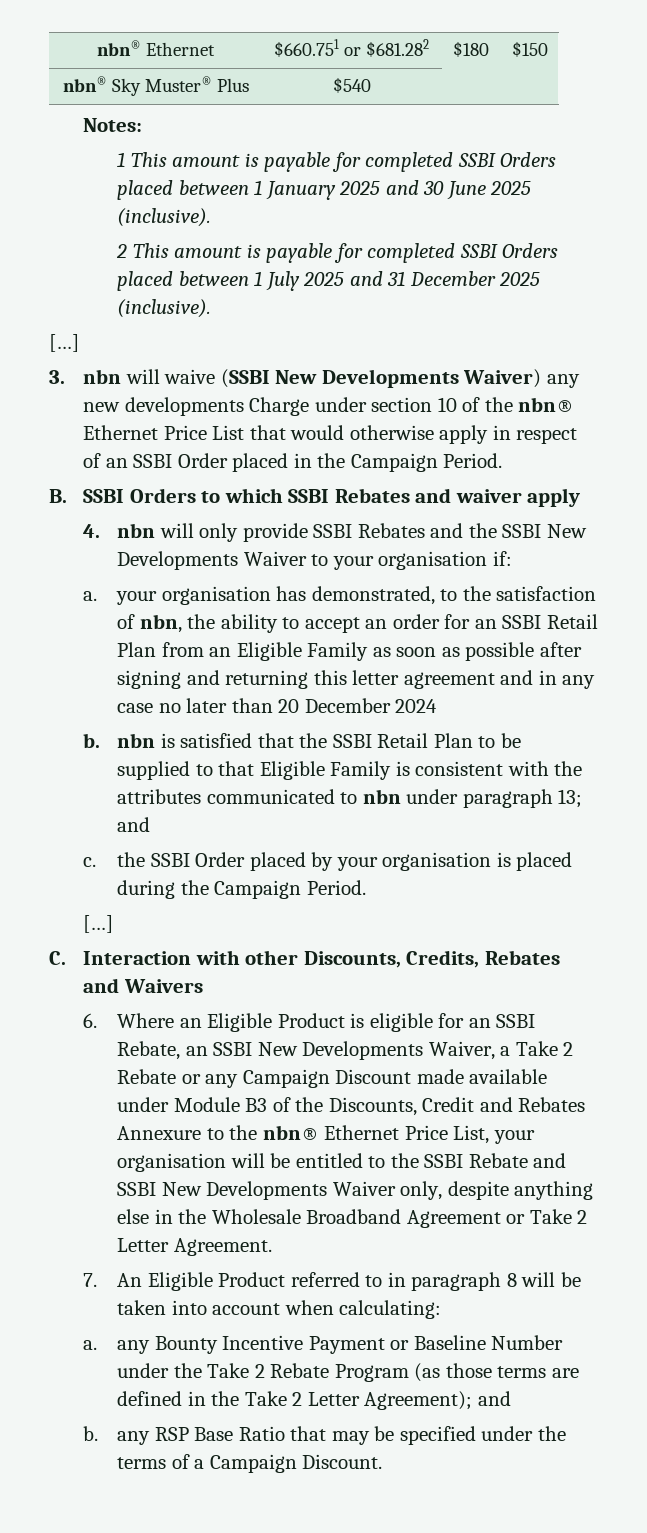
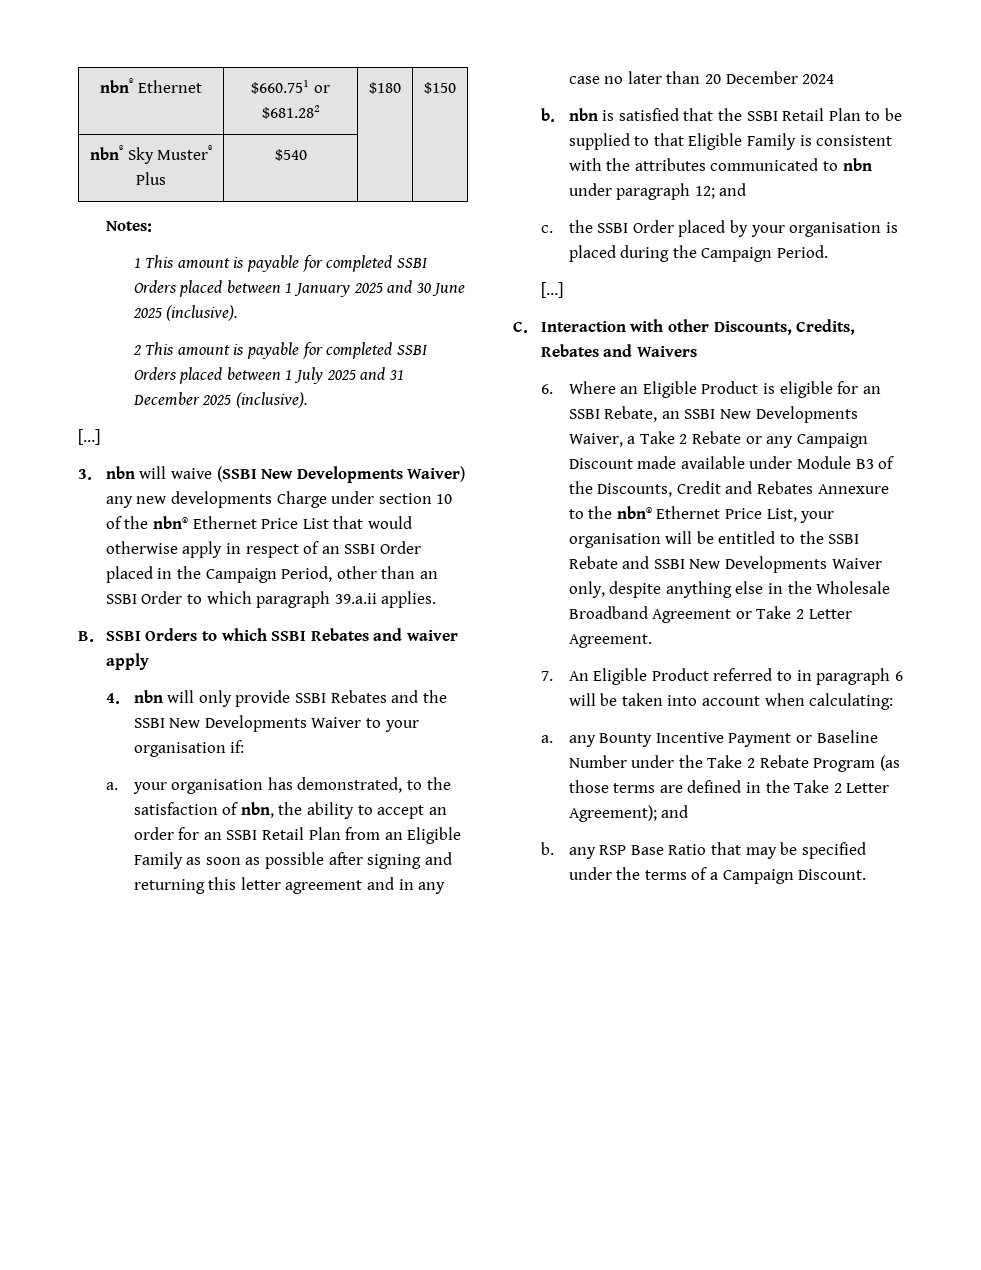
- 3. nbn will waive (SSBI New Developments Waiver) any new developments Charge under section 10 of the nbn® Ethernet Price List that would otherwise apply in respect of an SSBI Order placed in the Campaign Period.
+ 3. nbn will waive (SSBI New Developments Waiver) any new developments Charge under section 10 of the nbn® Ethernet Price List that would otherwise apply in respect of an SSBI Order placed in the Campaign Period, other than an SSBI Order to which paragraph 39.a.ii applies.
- b. nbn is satisfied that the SSBI Retail Plan to be supplied to that Eligible Family is consistent with the attributes communicated to nbn under paragraph 13; and
+ b. nbn is satisfied that the SSBI Retail Plan to be supplied to that Eligible Family is consistent with the attributes communicated to nbn under paragraph 12; and
- 7. An Eligible Product referred to in paragraph 8 will be taken into account when calculating:
+ 7. An Eligible Product referred to in paragraph 6 will be taken into account when calculating:

